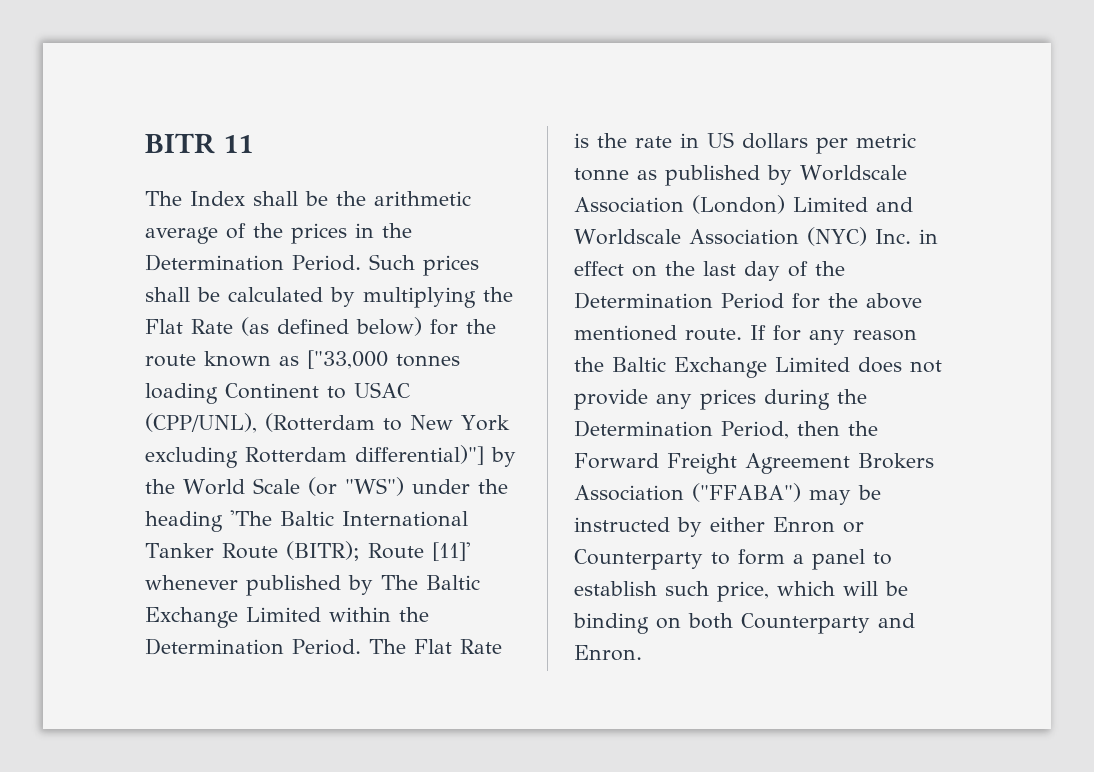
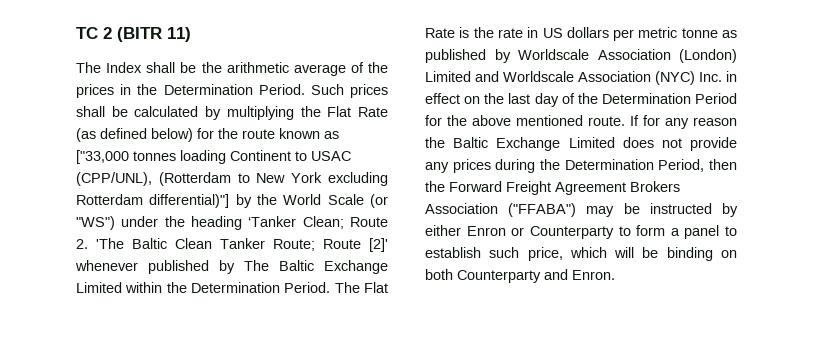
- BITR 11
+ TC 2 (BITR 11)
- Such prices shall be calculated by multiplying the Flat Rate (as defined below) for the route known as ["33,000 tonnes loading Continent to USAC (CPP/UNL), (Rotterdam to New York excluding Rotterdam differential)"] by the World Scale (or "WS") under the heading 'The Baltic International Tanker Route (BITR); Route [11]' whenever published by The Baltic Exchange Limited within the Determination Period.
+ Such prices shall be calculated by multiplying the Flat Rate (as defined below) for the route known as ["33,000 tonnes loading Continent to USAC (CPP/UNL), (Rotterdam to New York excluding Rotterdam differential)"] by the World Scale (or "WS") under the heading ‘Tanker Clean; Route 2. 'The Baltic Clean Tanker Route; Route [2]' whenever published by The Baltic Exchange Limited within the Determination Period.

